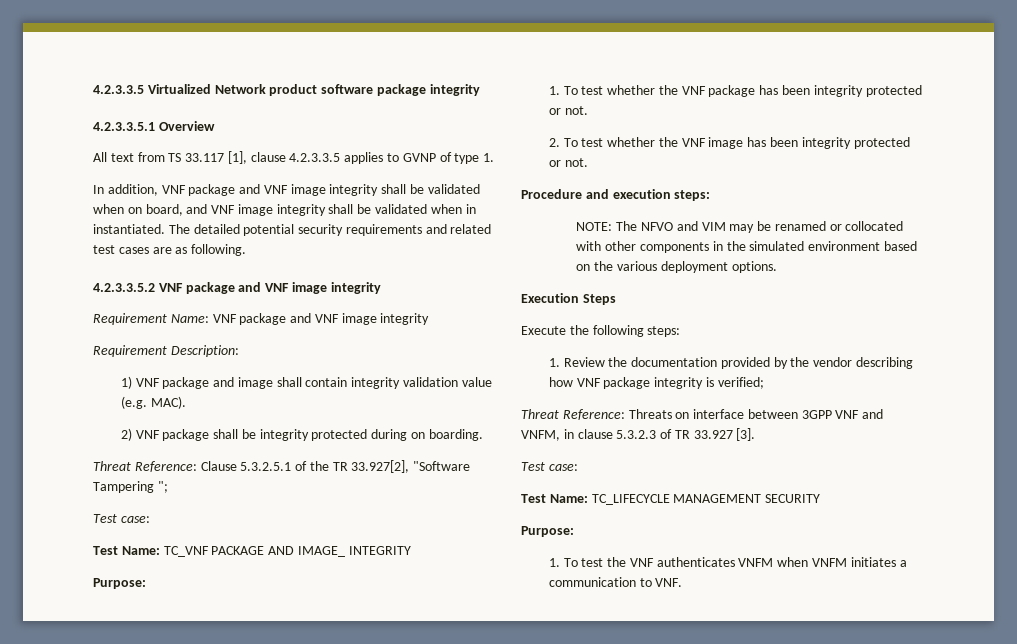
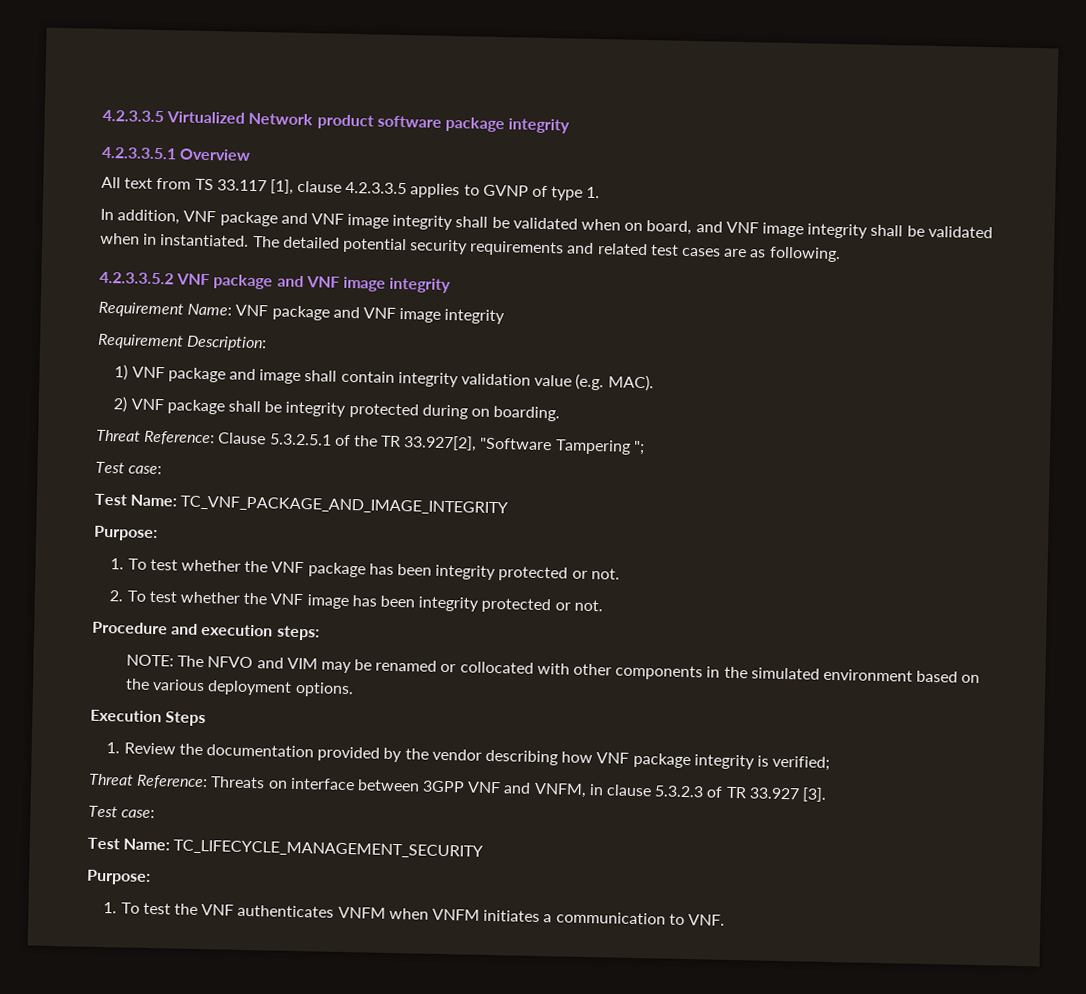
- Test Name: TC_VNF PACKAGE AND IMAGE_ INTEGRITY
+ Test Name: TC_VNF_PACKAGE_AND_IMAGE_INTEGRITY
- Execute the following steps:
- Test Name: TC_LIFECYCLE MANAGEMENT SECURITY
+ Test Name: TC_LIFECYCLE_MANAGEMENT_SECURITY

